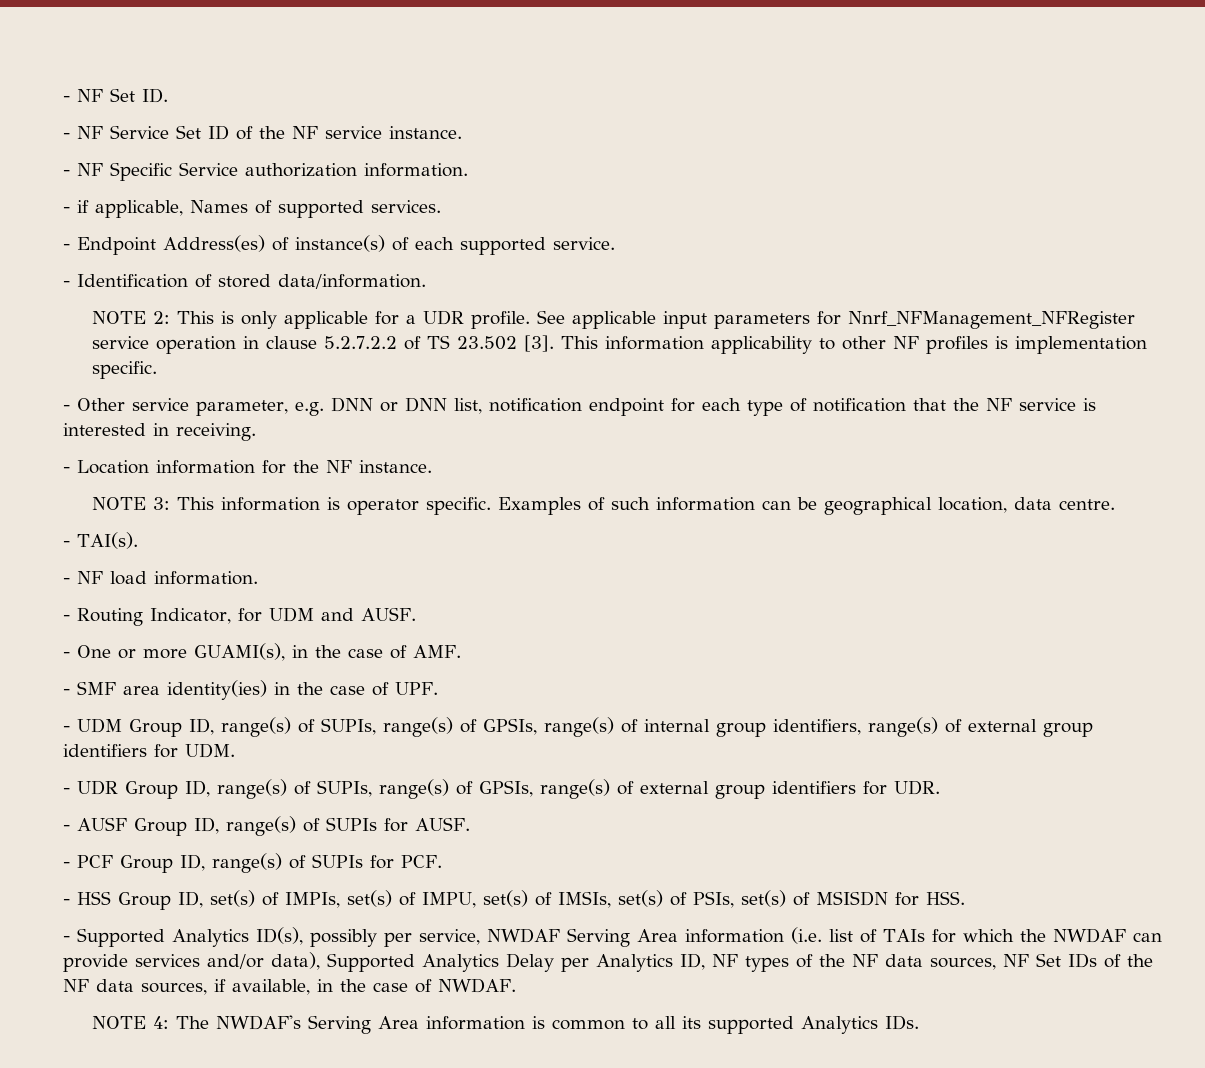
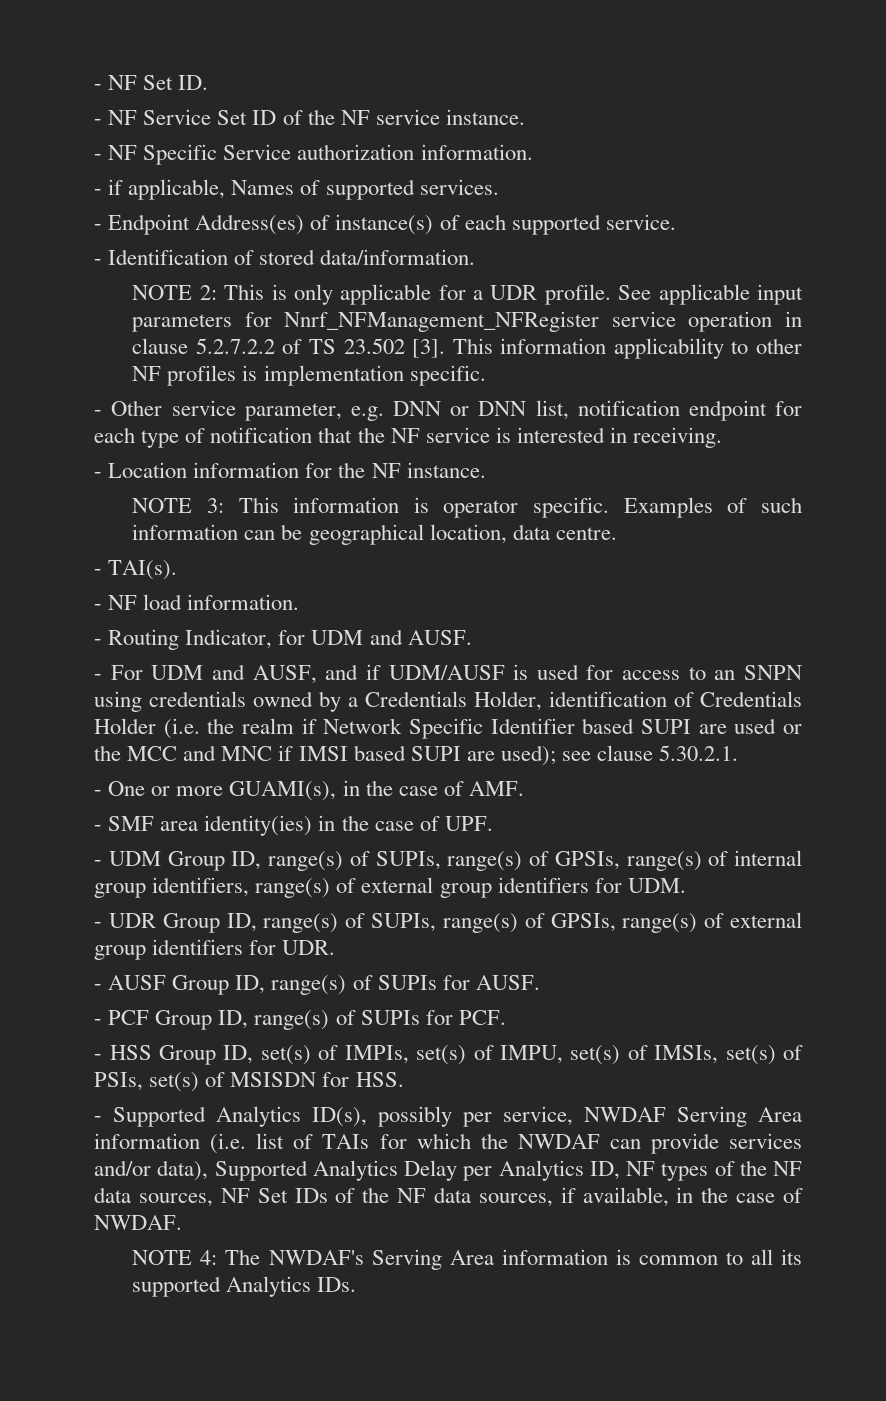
+ - For UDM and AUSF, and if UDM/AUSF is used for access to an SNPN using credentials owned by a Credentials Holder, identification of Credentials Holder (i.e. the realm if Network Specific Identifier based SUPI are used or the MCC and MNC if IMSI based SUPI are used); see clause 5.30.2.1.

